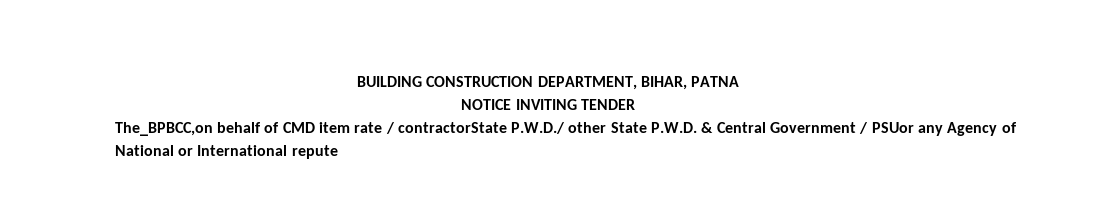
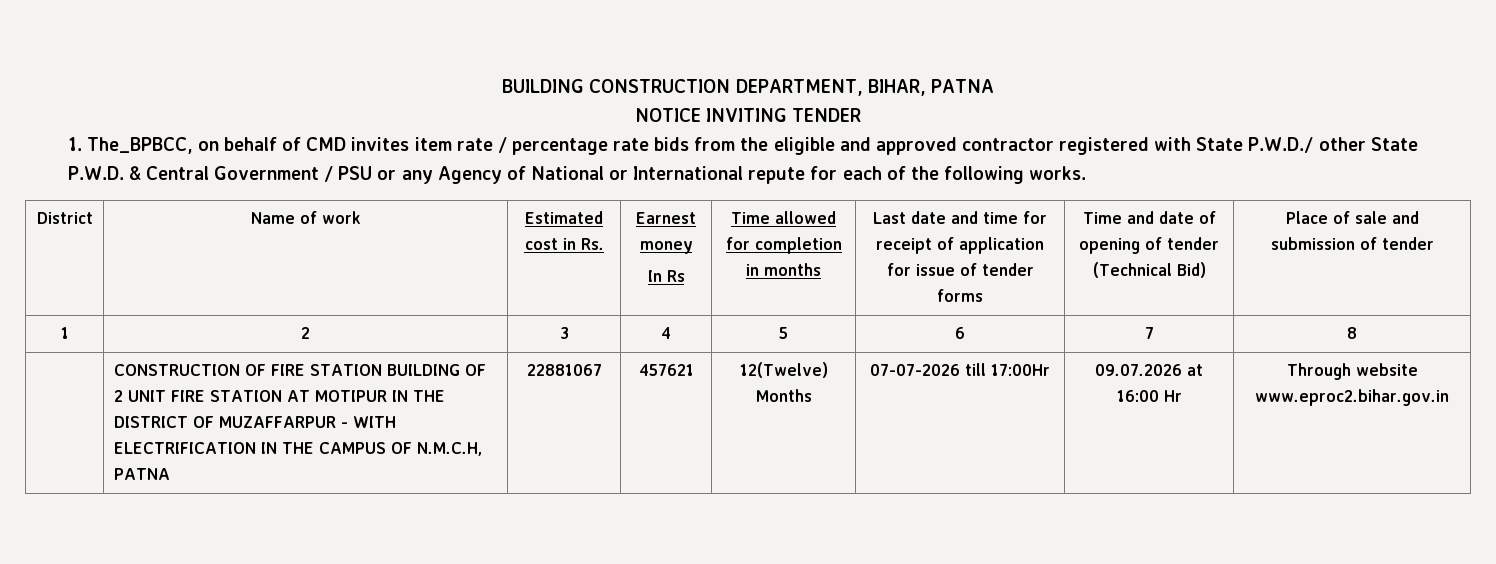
- The_BPBCC,on behalf of CMD item rate / contractorState P.W.D./ other State P.W.D. & Central Government / PSUor any Agency of National or International repute
+ 1. The_BPBCC, on behalf of CMD invites item rate / percentage rate bids from the eligible and approved contractor registered with State P.W.D./ other State P.W.D. & Central Government / PSU or any Agency of National or International repute for each of the following works.
+ District | Name of work | Estimated cost in Rs. | Earnest money
+ In Rs | Time allowed for completion in months | Last date and time for receipt of application for issue of tender forms | Time and date of opening of tender (Technical Bid) | Place of sale and submission of tender
+ 1 | 2 | 3 | 4 | 5 | 6 | 7 | 8
+ | CONSTRUCTION OF FIRE STATION BUILDING OF 2 UNIT FIRE STATION AT MOTIPUR IN THE DISTRICT OF MUZAFFARPUR - WITH ELECTRIFICATION IN THE CAMPUS OF N.M.C.H, PATNA | 22881067 | 457621 | 12(Twelve) Months | 07-07-2026 till 17:00Hr | 09.07.2026 at 16:00 Hr | Through website www.eproc2.bihar.gov.in

